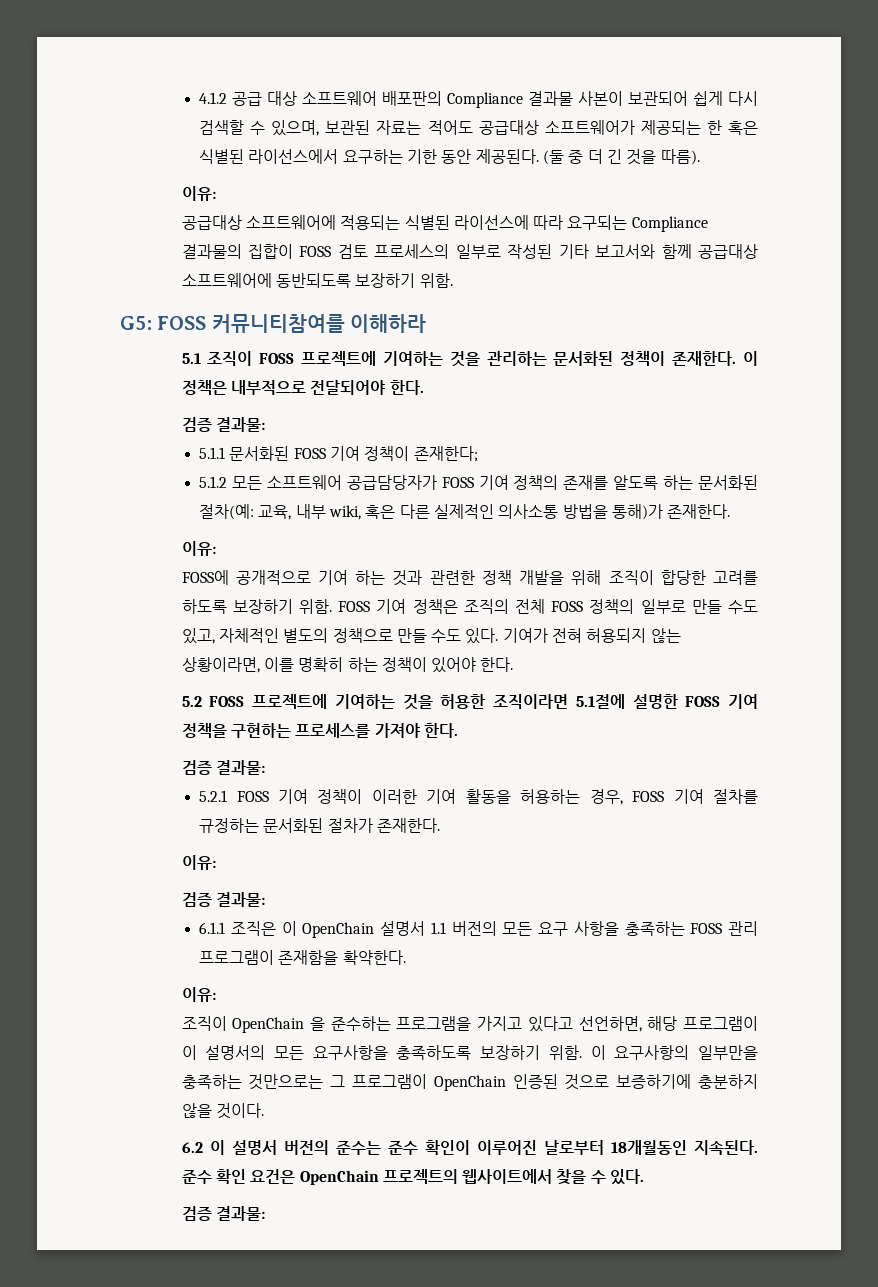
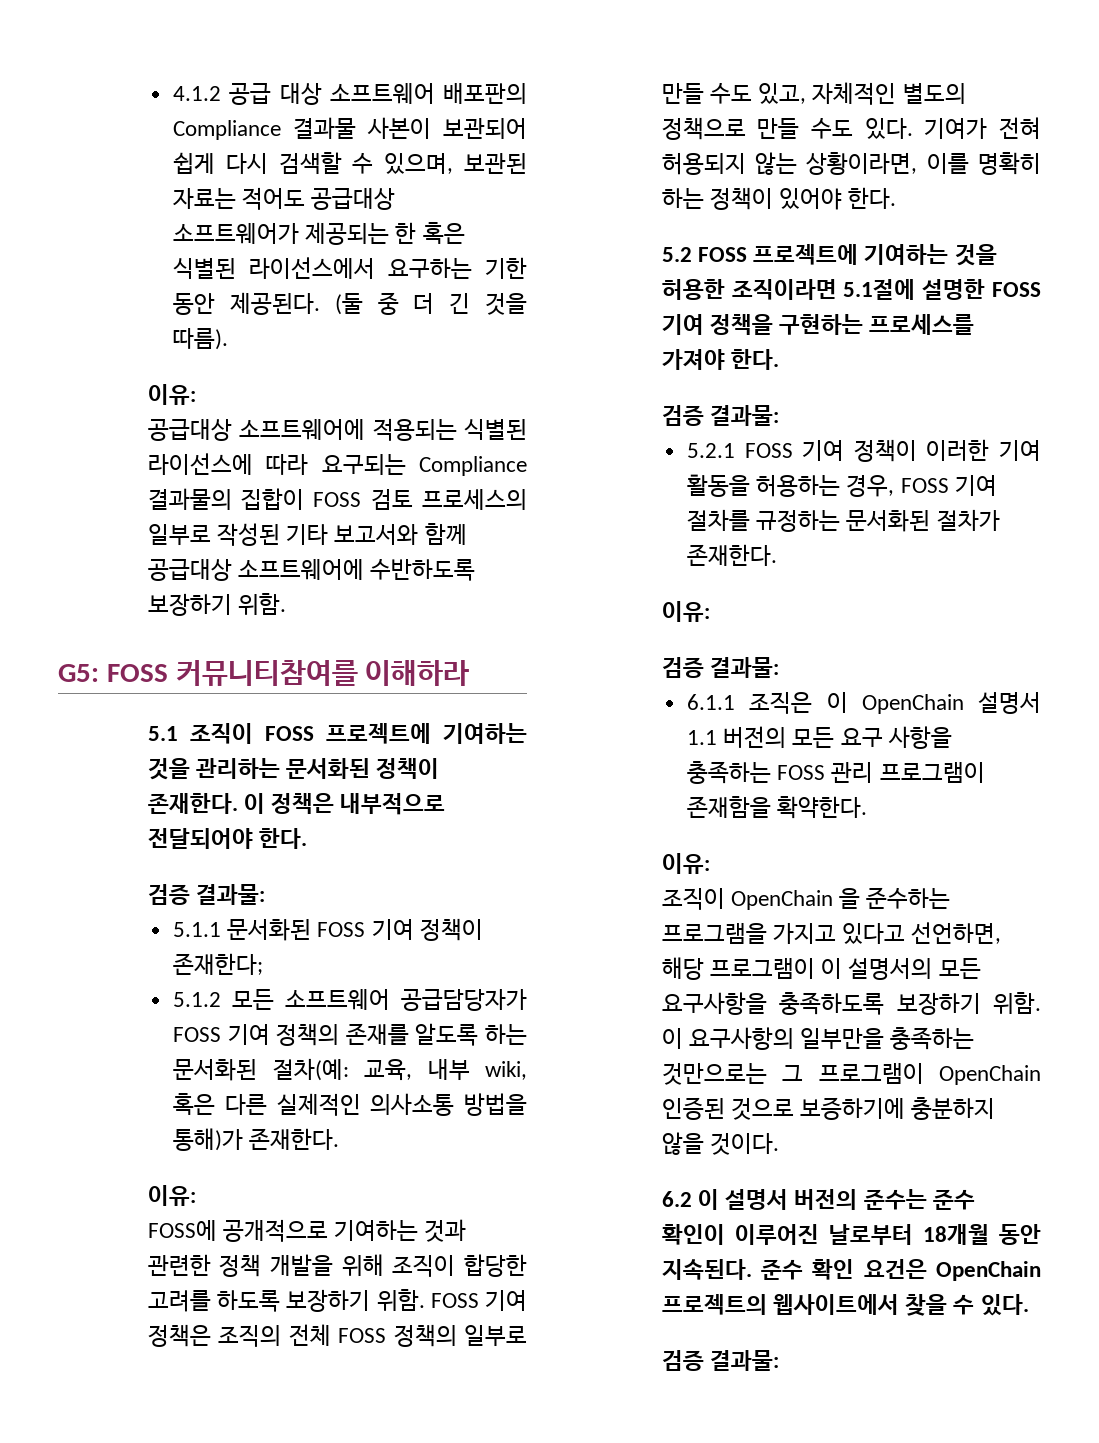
- 공급대상 소프트웨어에 적용되는 식별된 라이선스에 따라 요구되는 Compliance 결과물의 집합이 FOSS 검토 프로세스의 일부로 작성된 기타 보고서와 함께 공급대상 소프트웨어에 동반되도록 보장하기 위함.
+ 공급대상 소프트웨어에 적용되는 식별된 라이선스에 따라 요구되는 Compliance 결과물의 집합이 FOSS 검토 프로세스의 일부로 작성된 기타 보고서와 함께 공급대상 소프트웨어에 수반하도록 보장하기 위함.
- FOSS에 공개적으로 기여 하는 것과 관련한 정책 개발을 위해 조직이 합당한 고려를 하도록 보장하기 위함.
+ FOSS에 공개적으로 기여하는 것과 관련한 정책 개발을 위해 조직이 합당한 고려를 하도록 보장하기 위함.
- 6.2 이 설명서 버전의 준수는 준수 확인이 이루어진 날로부터 18개월동인 지속된다.
+ 6.2 이 설명서 버전의 준수는 준수 확인이 이루어진 날로부터 18개월 동안 지속된다.

